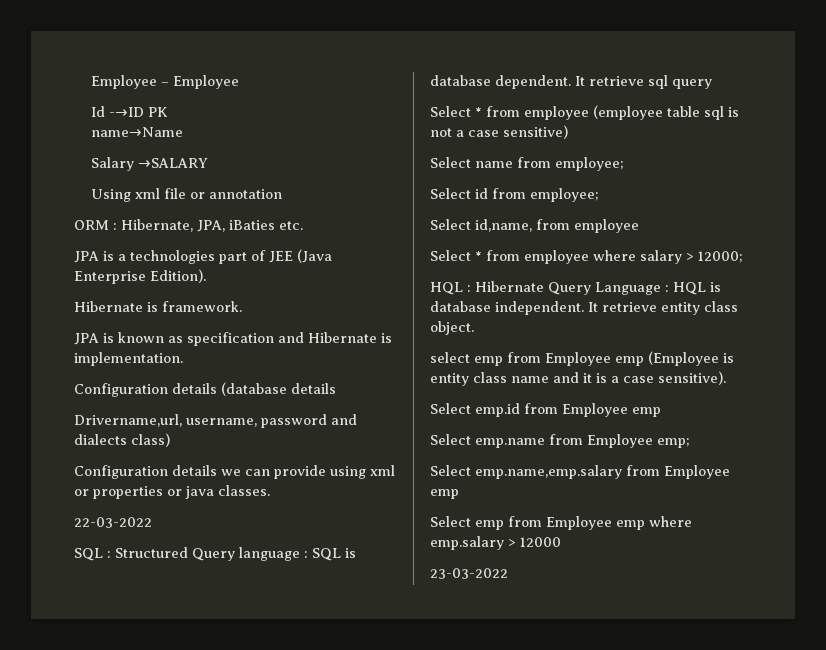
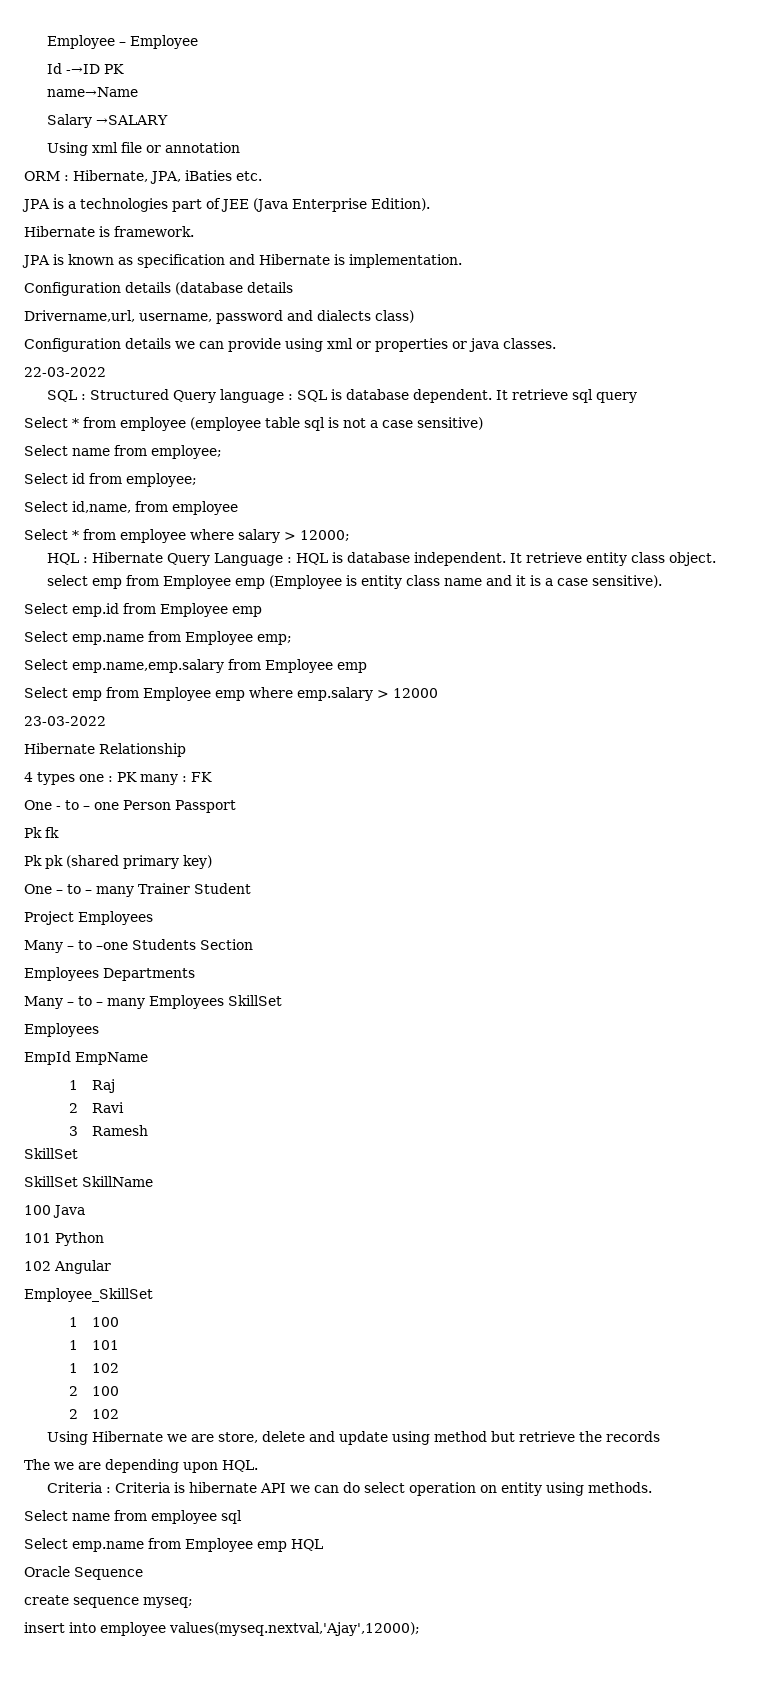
+ Hibernate Relationship
+ 4 types one : PK many : FK
+ One - to – one Person Passport
+ Pk fk
+ Pk pk (shared primary key)
+ One – to – many Trainer Student
+ Project Employees
+ Many – to –one Students Section
+ Employees Departments
+ Many – to – many Employees SkillSet
+ Employees
+ EmpId EmpName
+ 1 Raj
+ 2 Ravi
+ 3 Ramesh
+ SkillSet
+ SkillSet SkillName
+ 100 Java
+ 101 Python
+ 102 Angular
+ Employee_SkillSet
+ 1 100
+ 1 101
+ 1 102
+ 2 100
+ 2 102
+ Using Hibernate we are store, delete and update using method but retrieve the records
+ The we are depending upon HQL.
+ Criteria : Criteria is hibernate API we can do select operation on entity using methods.
+ Select name from employee sql
+ Select emp.name from Employee emp HQL
+ Oracle Sequence
+ create sequence myseq;
+ insert into employee values(myseq.nextval,'Ajay',12000);

